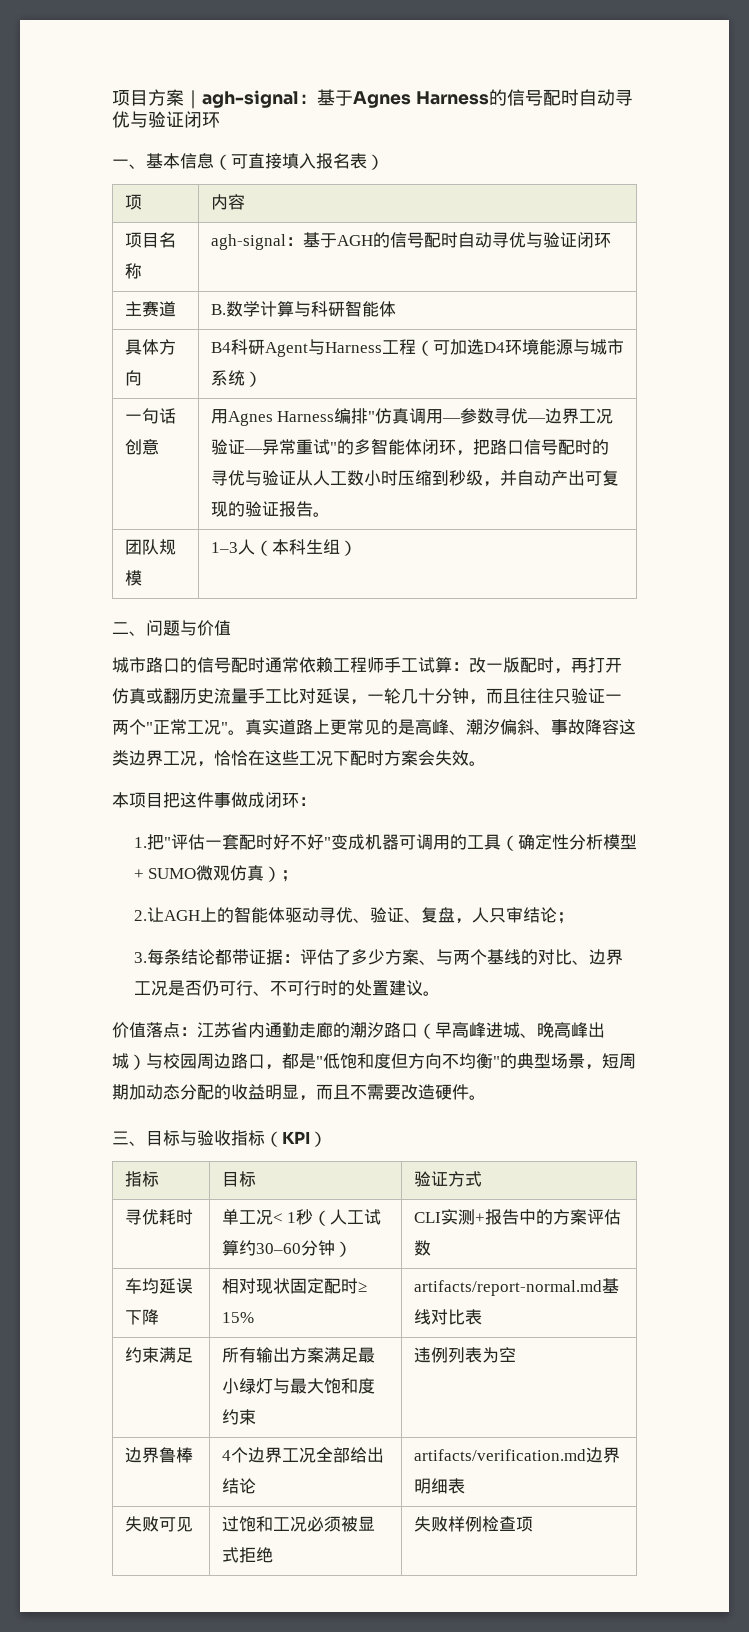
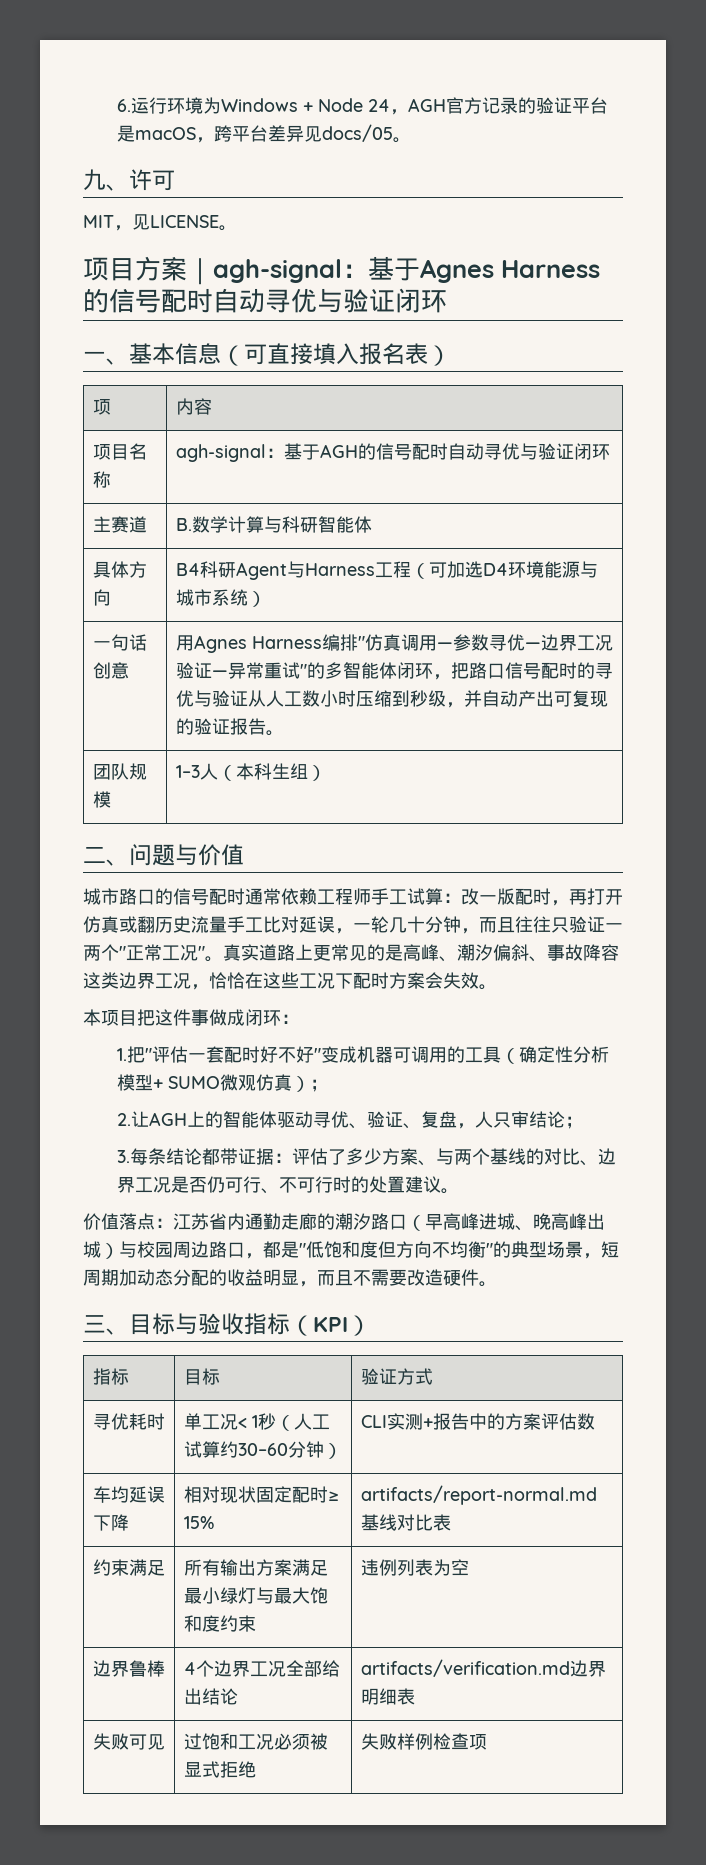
+ 6.运行环境为Windows + Node 24，AGH官方记录的验证平台是macOS，跨平台差异见docs/05。
+ 九、许可
+ MIT，见LICENSE。

